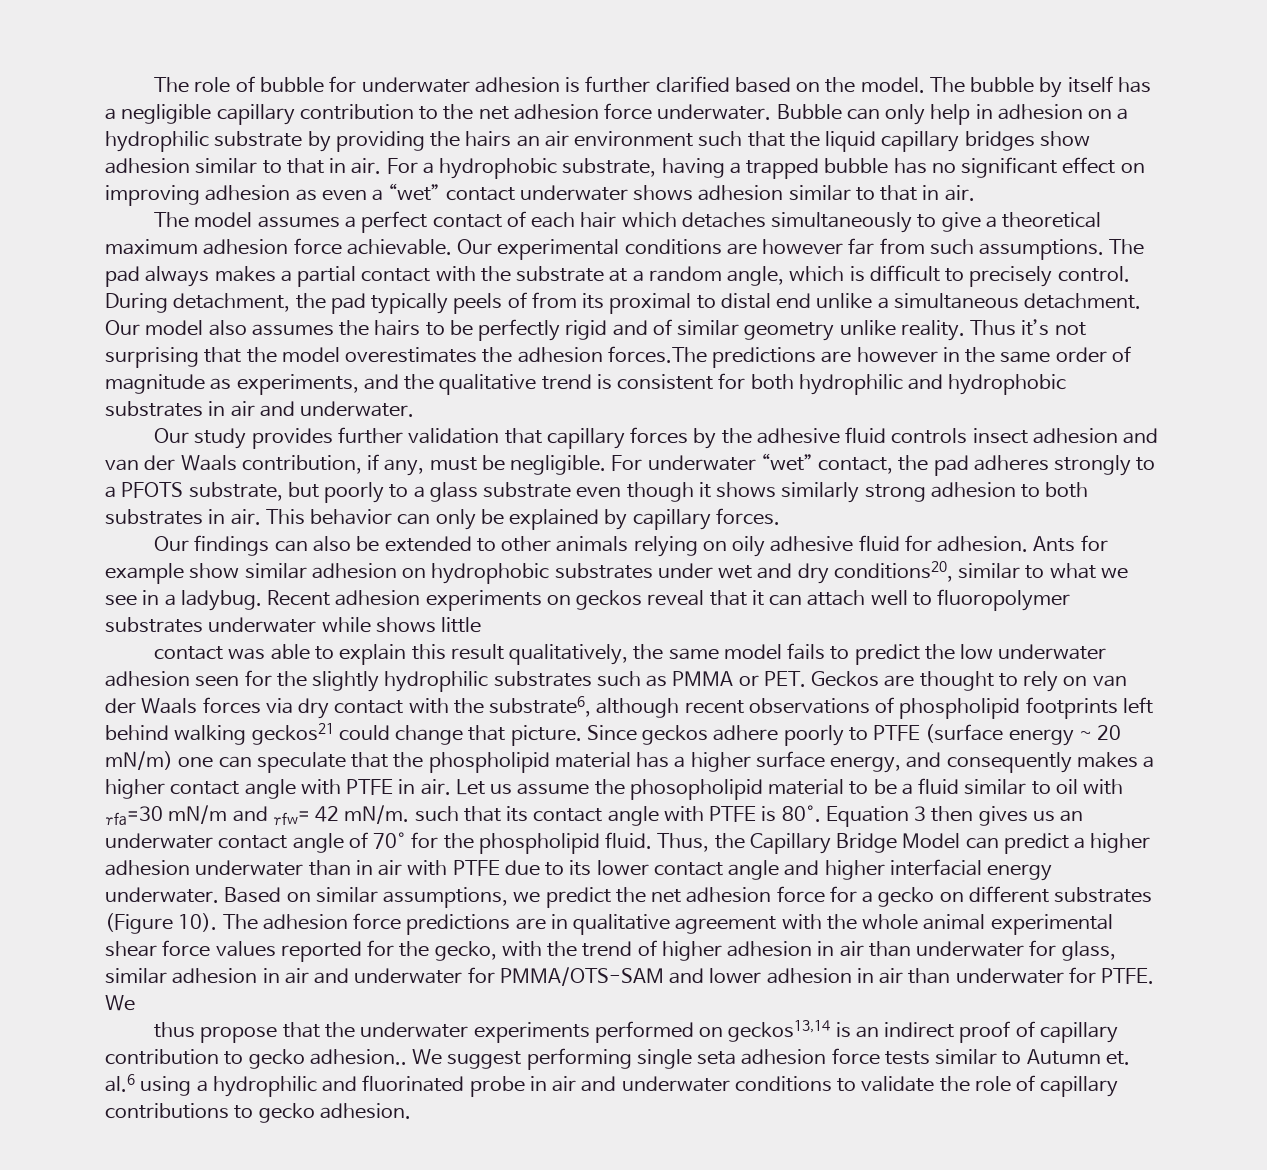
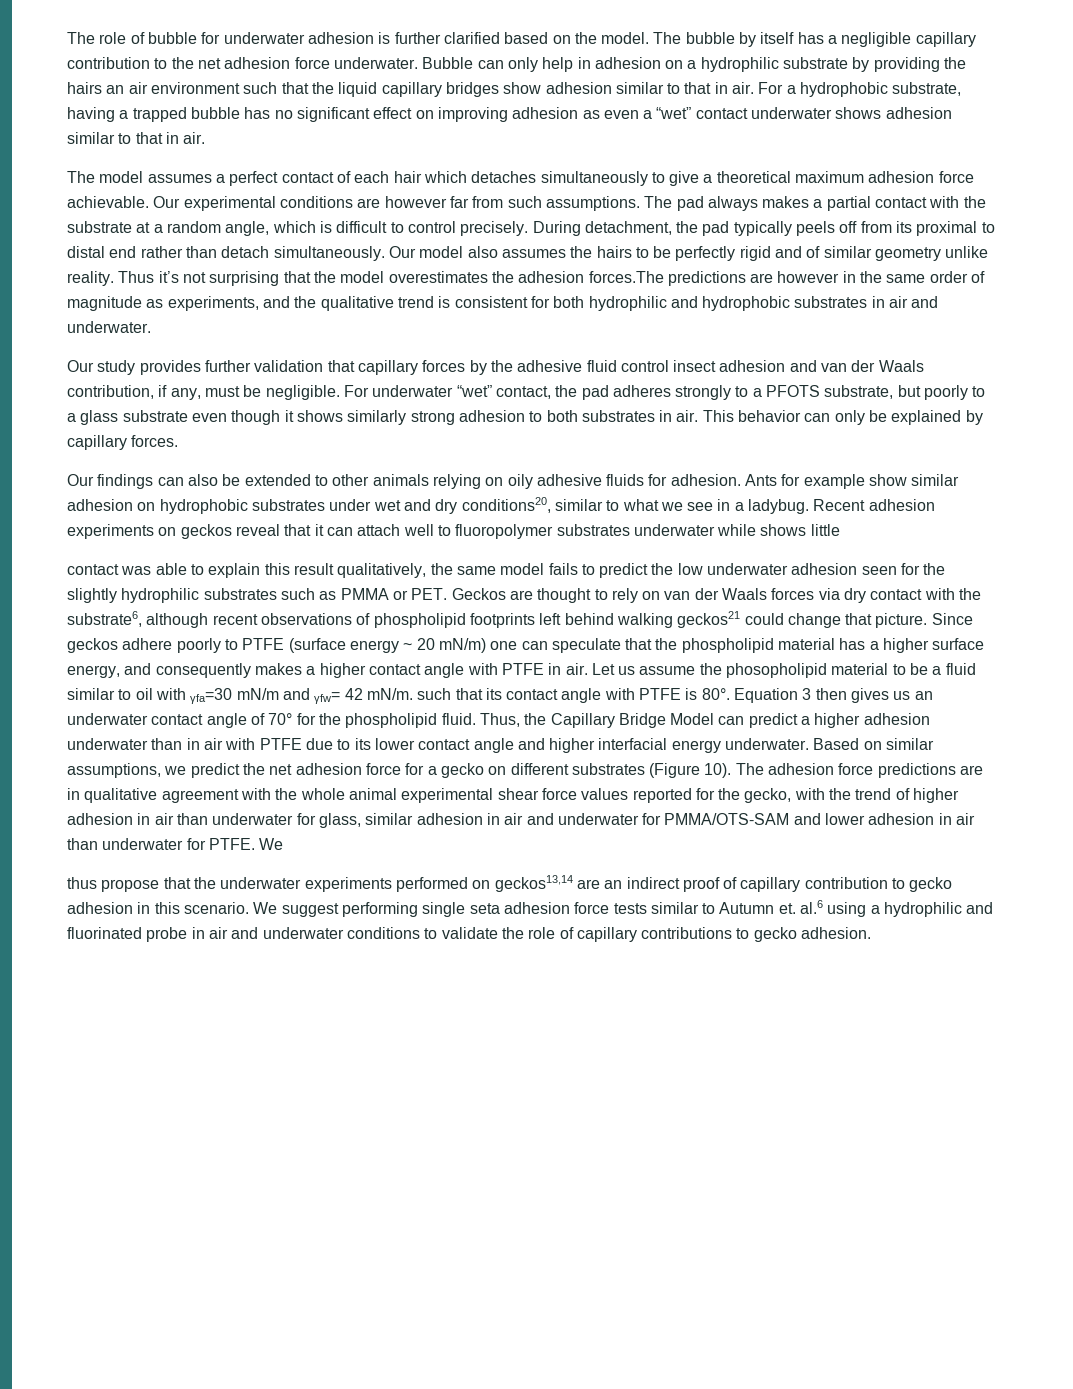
- The pad always makes a partial contact with the substrate at a random angle, which is difficult to precisely control.
+ The pad always makes a partial contact with the substrate at a random angle, which is difficult to control precisely.
- During detachment, the pad typically peels of from its proximal to distal end unlike a simultaneous detachment.
+ During detachment, the pad typically peels off from its proximal to distal end rather than detach simultaneously.
- Our study provides further validation that capillary forces by the adhesive fluid controls insect adhesion and van der Waals contribution, if any, must be negligible.
+ Our study provides further validation that capillary forces by the adhesive fluid control insect adhesion and van der Waals contribution, if any, must be negligible.
- Our findings can also be extended to other animals relying on oily adhesive fluid for adhesion.
+ Our findings can also be extended to other animals relying on oily adhesive fluids for adhesion.
- thus propose that the underwater experiments performed on geckos13,14 is an indirect proof of capillary contribution to gecko adhesion..
+ thus propose that the underwater experiments performed on geckos13,14 are an indirect proof of capillary contribution to gecko adhesion in this scenario.

